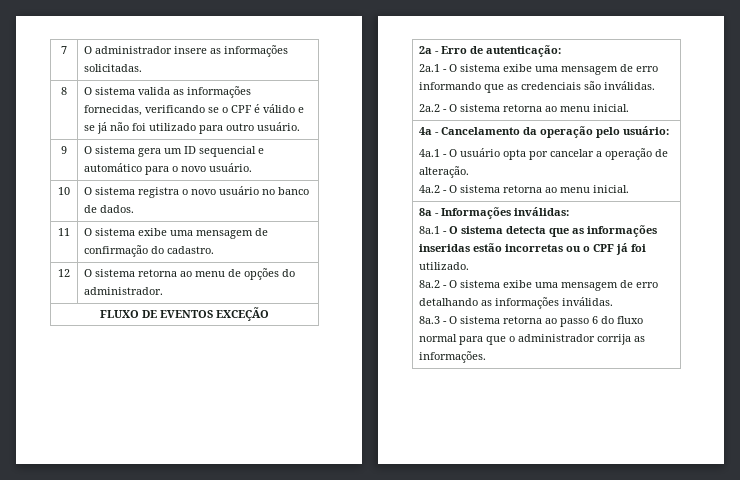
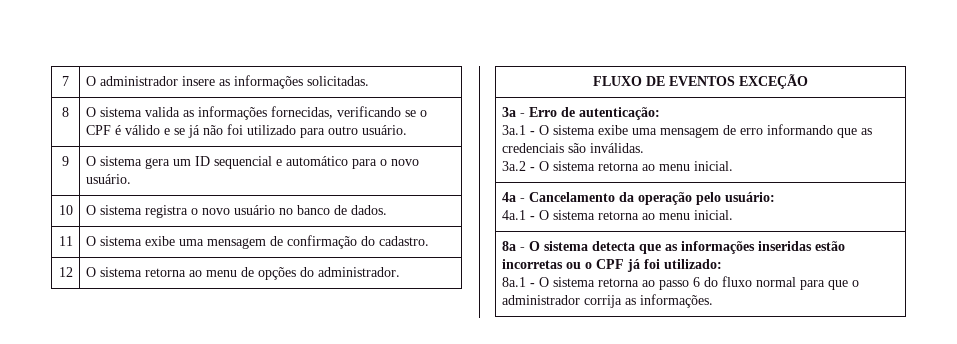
- 2a - Erro de autenticação:
- 2a.1 - O sistema exibe uma mensagem de erro informando que as credenciais são inválidas.
- 2a.2 - O sistema retorna ao menu inicial.
+ 3a - Erro de autenticação:
+ 3a.1 - O sistema exibe uma mensagem de erro informando que as credenciais são inválidas.
+ 3a.2 - O sistema retorna ao menu inicial.
  4a - Cancelamento da operação pelo usuário:
- 4a.1 - O usuário opta por cancelar a operação de alteração.
- 4a.2 - O sistema retorna ao menu inicial.
+ 4a.1 - O sistema retorna ao menu inicial.
- 8a - Informações inválidas:
- 8a.1 - O sistema detecta que as informações inseridas estão incorretas ou o CPF já foi utilizado.
- 8a.2 - O sistema exibe uma mensagem de erro detalhando as informações inválidas.
- 8a.3 - O sistema retorna ao passo 6 do fluxo normal para que o administrador corrija as informações.
+ 8a - O sistema detecta que as informações inseridas estão incorretas ou o CPF já foi utilizado:
+ 8a.1 - O sistema retorna ao passo 6 do fluxo normal para que o administrador corrija as informações.

